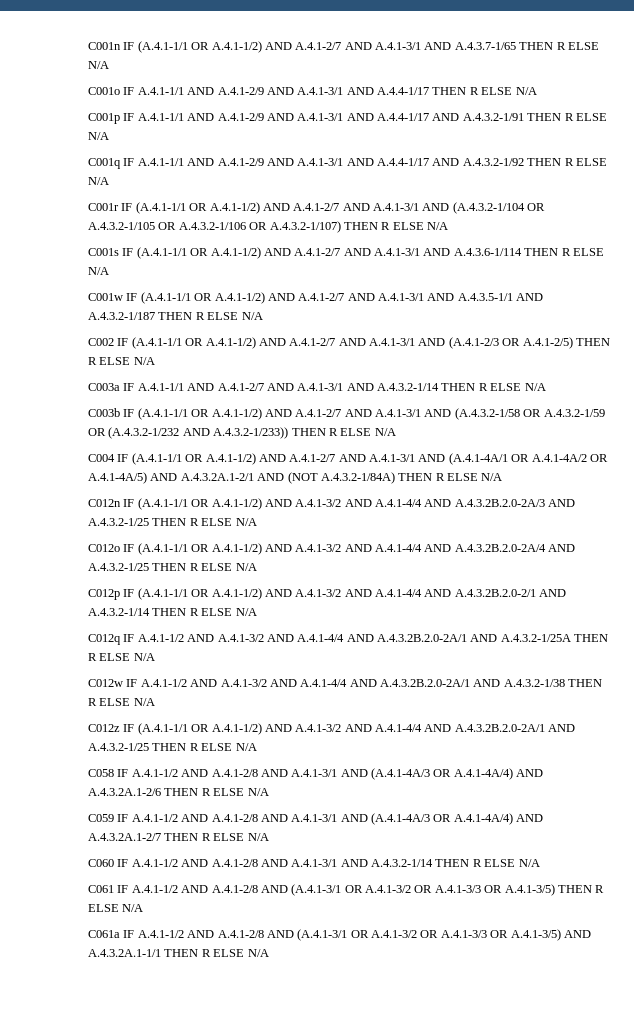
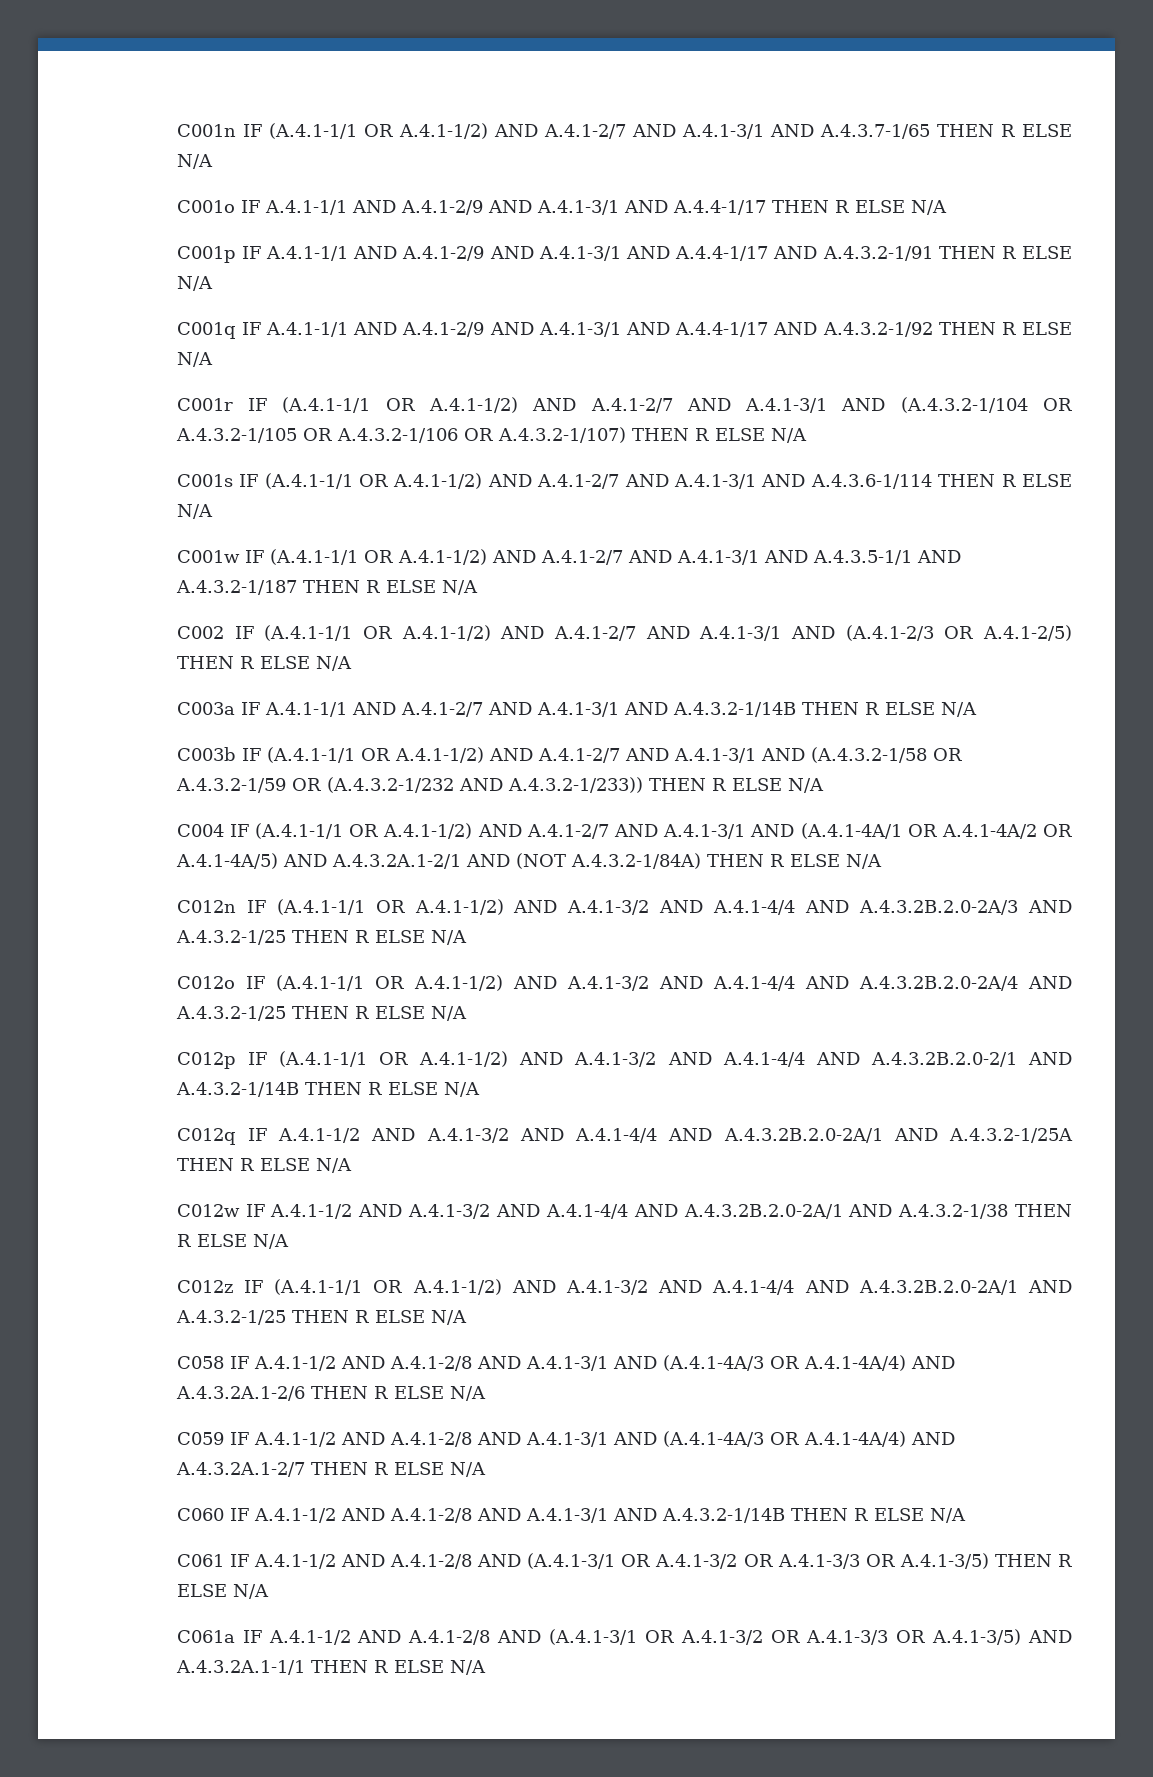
- C003a IF A.4.1-1/1 AND A.4.1-2/7 AND A.4.1-3/1 AND A.4.3.2-1/14 THEN R ELSE N/A
+ C003a IF A.4.1-1/1 AND A.4.1-2/7 AND A.4.1-3/1 AND A.4.3.2-1/14B THEN R ELSE N/A
- C012p IF (A.4.1-1/1 OR A.4.1-1/2) AND A.4.1-3/2 AND A.4.1-4/4 AND A.4.3.2B.2.0-2/1 AND A.4.3.2-1/14 THEN R ELSE N/A
+ C012p IF (A.4.1-1/1 OR A.4.1-1/2) AND A.4.1-3/2 AND A.4.1-4/4 AND A.4.3.2B.2.0-2/1 AND A.4.3.2-1/14B THEN R ELSE N/A
- C060 IF A.4.1-1/2 AND A.4.1-2/8 AND A.4.1-3/1 AND A.4.3.2-1/14 THEN R ELSE N/A
+ C060 IF A.4.1-1/2 AND A.4.1-2/8 AND A.4.1-3/1 AND A.4.3.2-1/14B THEN R ELSE N/A

